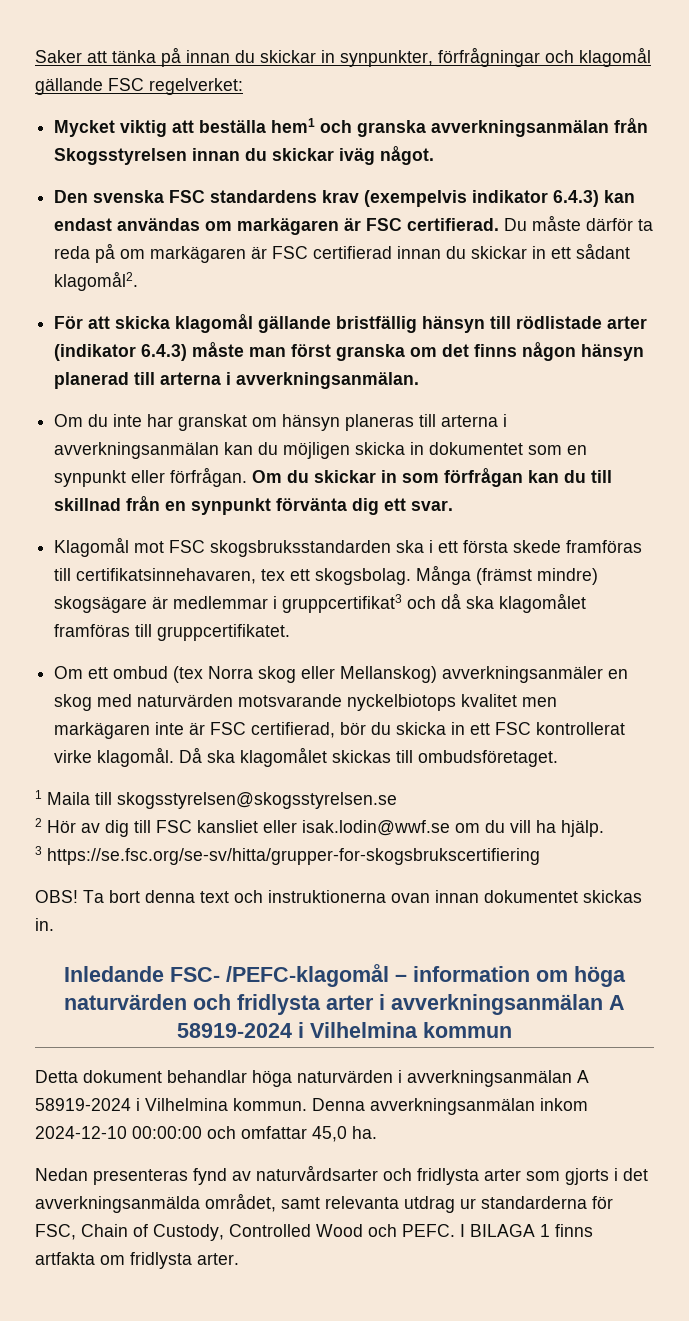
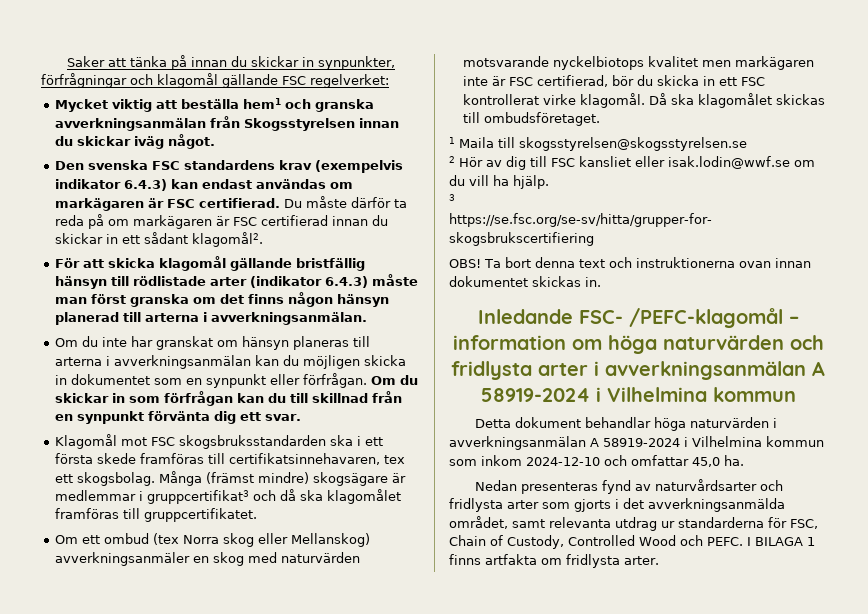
- Detta dokument behandlar höga naturvärden i avverkningsanmälan A 58919-2024 i Vilhelmina kommun. Denna avverkningsanmälan inkom 2024-12-10 00:00:00 och omfattar 45,0 ha.
+ Detta dokument behandlar höga naturvärden i avverkningsanmälan A 58919-2024 i Vilhelmina kommun som inkom 2024-12-10 och omfattar 45,0 ha.

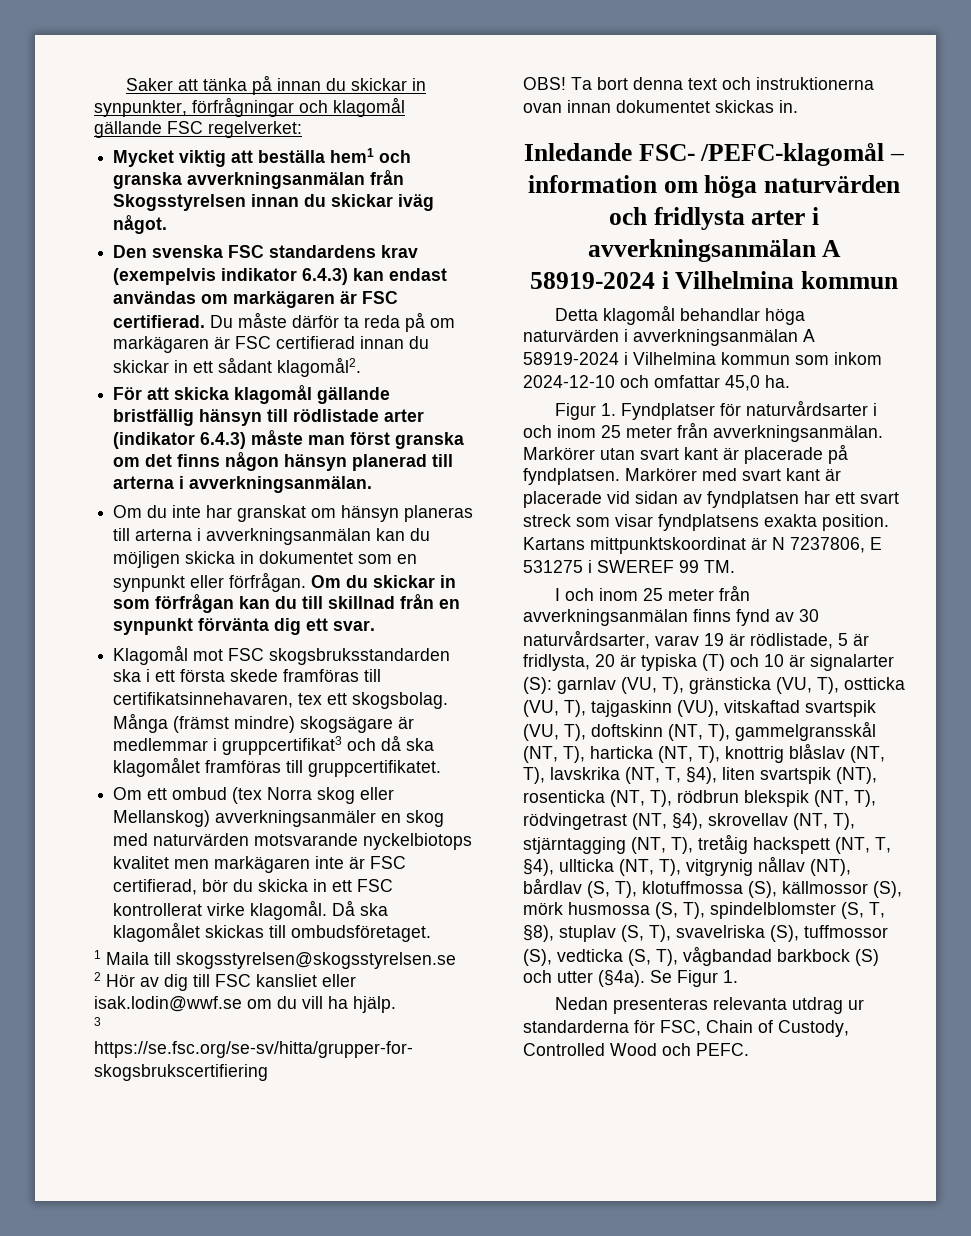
- Detta dokument behandlar höga naturvärden i avverkningsanmälan A 58919-2024 i Vilhelmina kommun som inkom 2024-12-10 och omfattar 45,0 ha.
+ Detta klagomål behandlar höga naturvärden i avverkningsanmälan A 58919-2024 i Vilhelmina kommun som inkom 2024-12-10 och omfattar 45,0 ha.
- Nedan presenteras fynd av naturvårdsarter och fridlysta arter som gjorts i det avverkningsanmälda området, samt relevanta utdrag ur standarderna för FSC, Chain of Custody, Controlled Wood och PEFC. I BILAGA 1 finns artfakta om fridlysta arter.
+ Figur 1. Fyndplatser för naturvårdsarter i och inom 25 meter från avverkningsanmälan. Markörer utan svart kant är placerade på fyndplatsen. Markörer med svart kant är placerade vid sidan av fyndplatsen har ett svart streck som visar fyndplatsens exakta position. Kartans mittpunktskoordinat är N 7237806, E 531275 i SWEREF 99 TM.
+ I och inom 25 meter från avverkningsanmälan finns fynd av 30 naturvårdsarter, varav 19 är rödlistade, 5 är fridlysta, 20 är typiska (T) och 10 är signalarter (S): garnlav (VU, T), gränsticka (VU, T), ostticka (VU, T), tajgaskinn (VU), vitskaftad svartspik (VU, T), doftskinn (NT, T), gammelgransskål (NT, T), harticka (NT, T), knottrig blåslav (NT, T), lavskrika (NT, T, §4), liten svartspik (NT), rosenticka (NT, T), rödbrun blekspik (NT, T), rödvingetrast (NT, §4), skrovellav (NT, T), stjärntagging (NT, T), tretåig hackspett (NT, T, §4), ullticka (NT, T), vitgrynig nållav (NT), bårdlav (S, T), klotuffmossa (S), källmossor (S), mörk husmossa (S, T), spindelblomster (S, T, §8), stuplav (S, T), svavelriska (S), tuffmossor (S), vedticka (S, T), vågbandad barkbock (S) och utter (§4a). Se Figur 1.
+ Nedan presenteras relevanta utdrag ur standarderna för FSC, Chain of Custody, Controlled Wood och PEFC.

